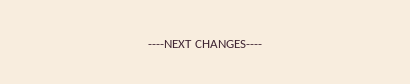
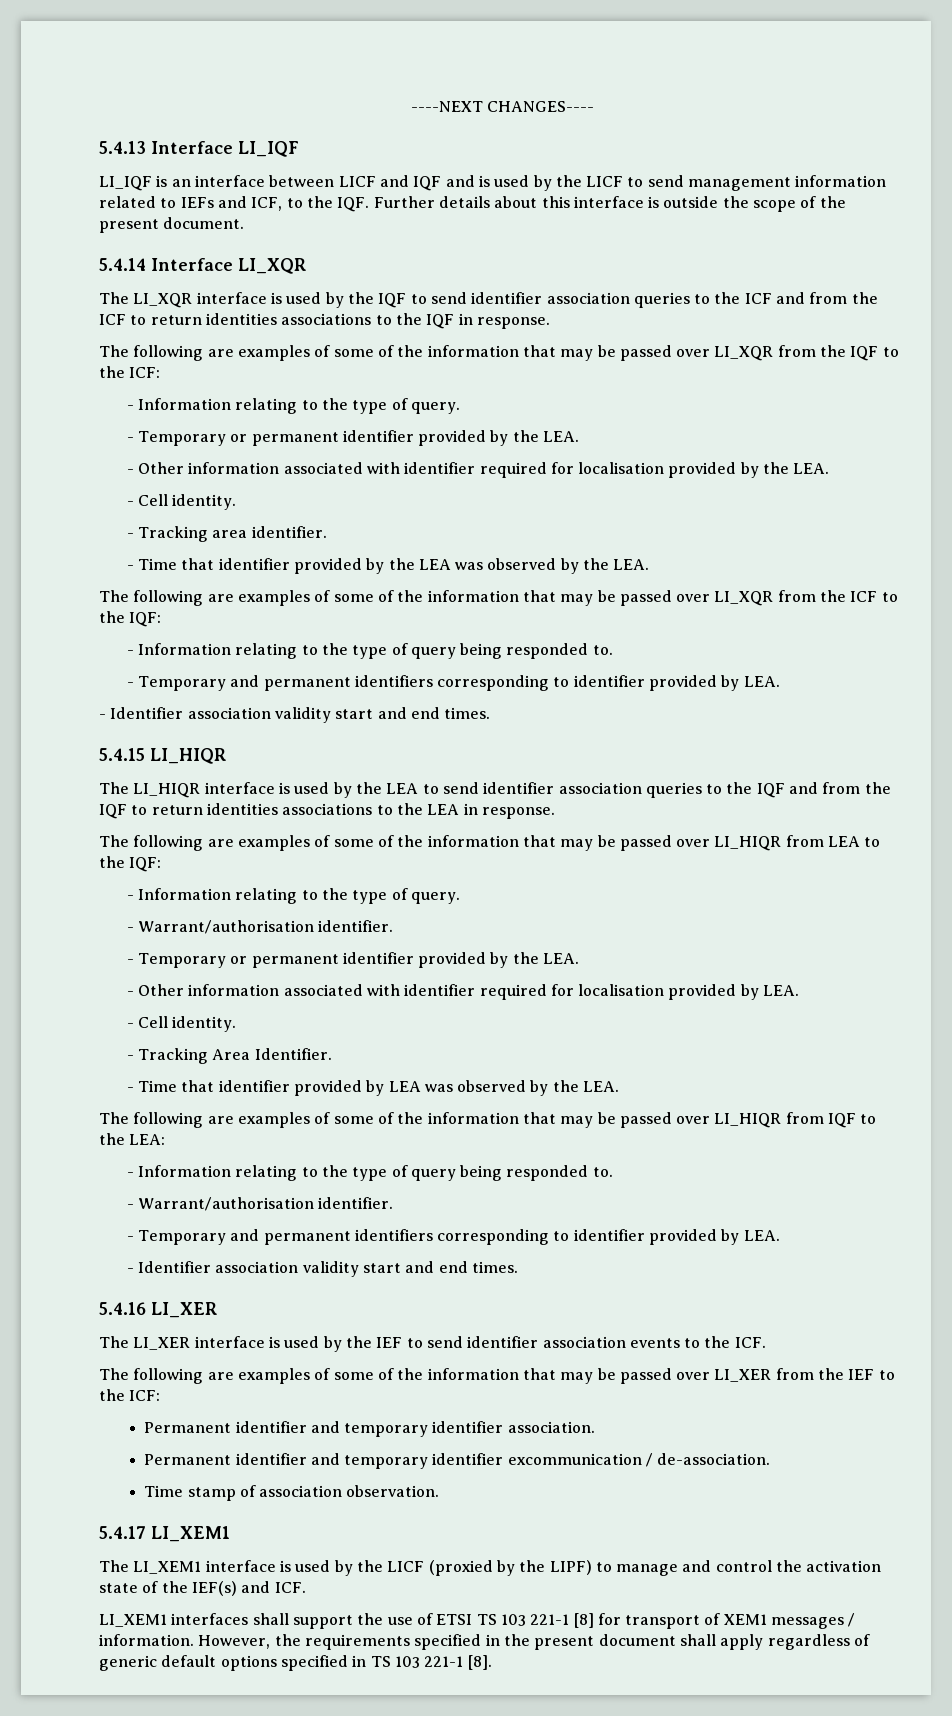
+ 5.4.13 Interface LI_IQF
+ LI_IQF is an interface between LICF and IQF and is used by the LICF to send management information related to IEFs and ICF, to the IQF. Further details about this interface is outside the scope of the present document.
+ 5.4.14 Interface LI_XQR
+ The LI_XQR interface is used by the IQF to send identifier association queries to the ICF and from the ICF to return identities associations to the IQF in response.
+ The following are examples of some of the information that may be passed over LI_XQR from the IQF to the ICF:
+ - Information relating to the type of query.
+ - Temporary or permanent identifier provided by the LEA.
+ - Other information associated with identifier required for localisation provided by the LEA.
+ - Cell identity.
+ - Tracking area identifier.
+ - Time that identifier provided by the LEA was observed by the LEA.
+ The following are examples of some of the information that may be passed over LI_XQR from the ICF to the IQF:
+ - Information relating to the type of query being responded to.
+ - Temporary and permanent identifiers corresponding to identifier provided by LEA.
+ - Identifier association validity start and end times.
+ 5.4.15 LI_HIQR
+ The LI_HIQR interface is used by the LEA to send identifier association queries to the IQF and from the IQF to return identities associations to the LEA in response.
+ The following are examples of some of the information that may be passed over LI_HIQR from LEA to the IQF:
+ - Information relating to the type of query.
+ - Warrant/authorisation identifier.
+ - Temporary or permanent identifier provided by the LEA.
+ - Other information associated with identifier required for localisation provided by LEA.
+ - Cell identity.
+ - Tracking Area Identifier.
+ - Time that identifier provided by LEA was observed by the LEA.
+ The following are examples of some of the information that may be passed over LI_HIQR from IQF to the LEA:
+ - Information relating to the type of query being responded to.
+ - Warrant/authorisation identifier.
+ - Temporary and permanent identifiers corresponding to identifier provided by LEA.
+ - Identifier association validity start and end times.
+ 5.4.16 LI_XER
+ The LI_XER interface is used by the IEF to send identifier association events to the ICF.
+ The following are examples of some of the information that may be passed over LI_XER from the IEF to the ICF:
+ Permanent identifier and temporary identifier association.
+ Permanent identifier and temporary identifier excommunication / de-association.
+ Time stamp of association observation.
+ 5.4.17 LI_XEM1
+ The LI_XEM1 interface is used by the LICF (proxied by the LIPF) to manage and control the activation state of the IEF(s) and ICF.
+ LI_XEM1 interfaces shall support the use of ETSI TS 103 221-1 [8] for transport of XEM1 messages / information. However, the requirements specified in the present document shall apply regardless of generic default options specified in TS 103 221-1 [8].

